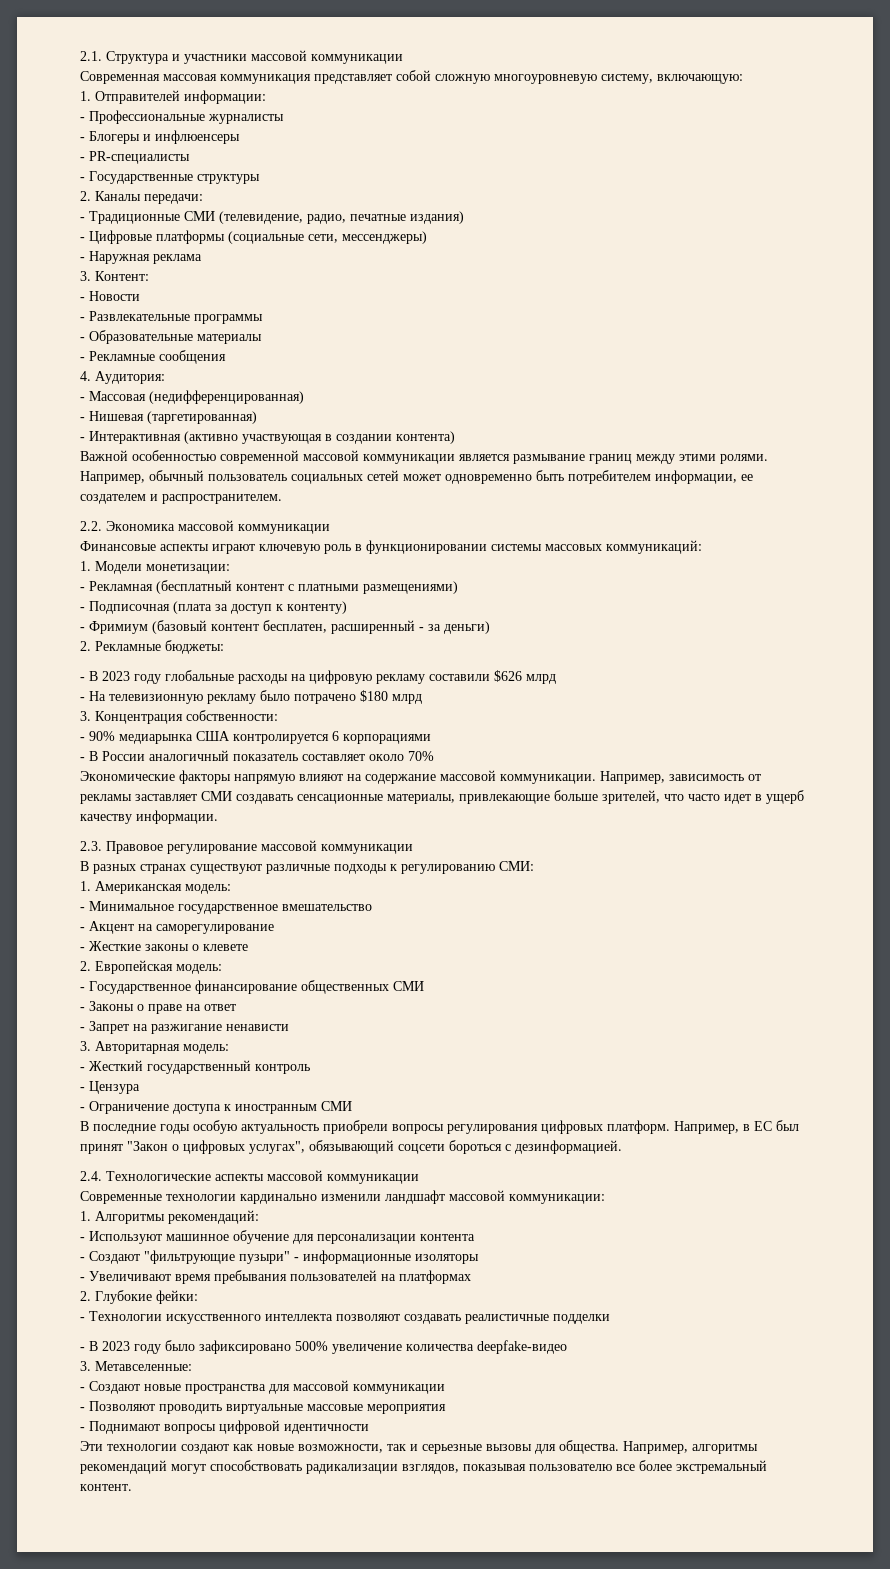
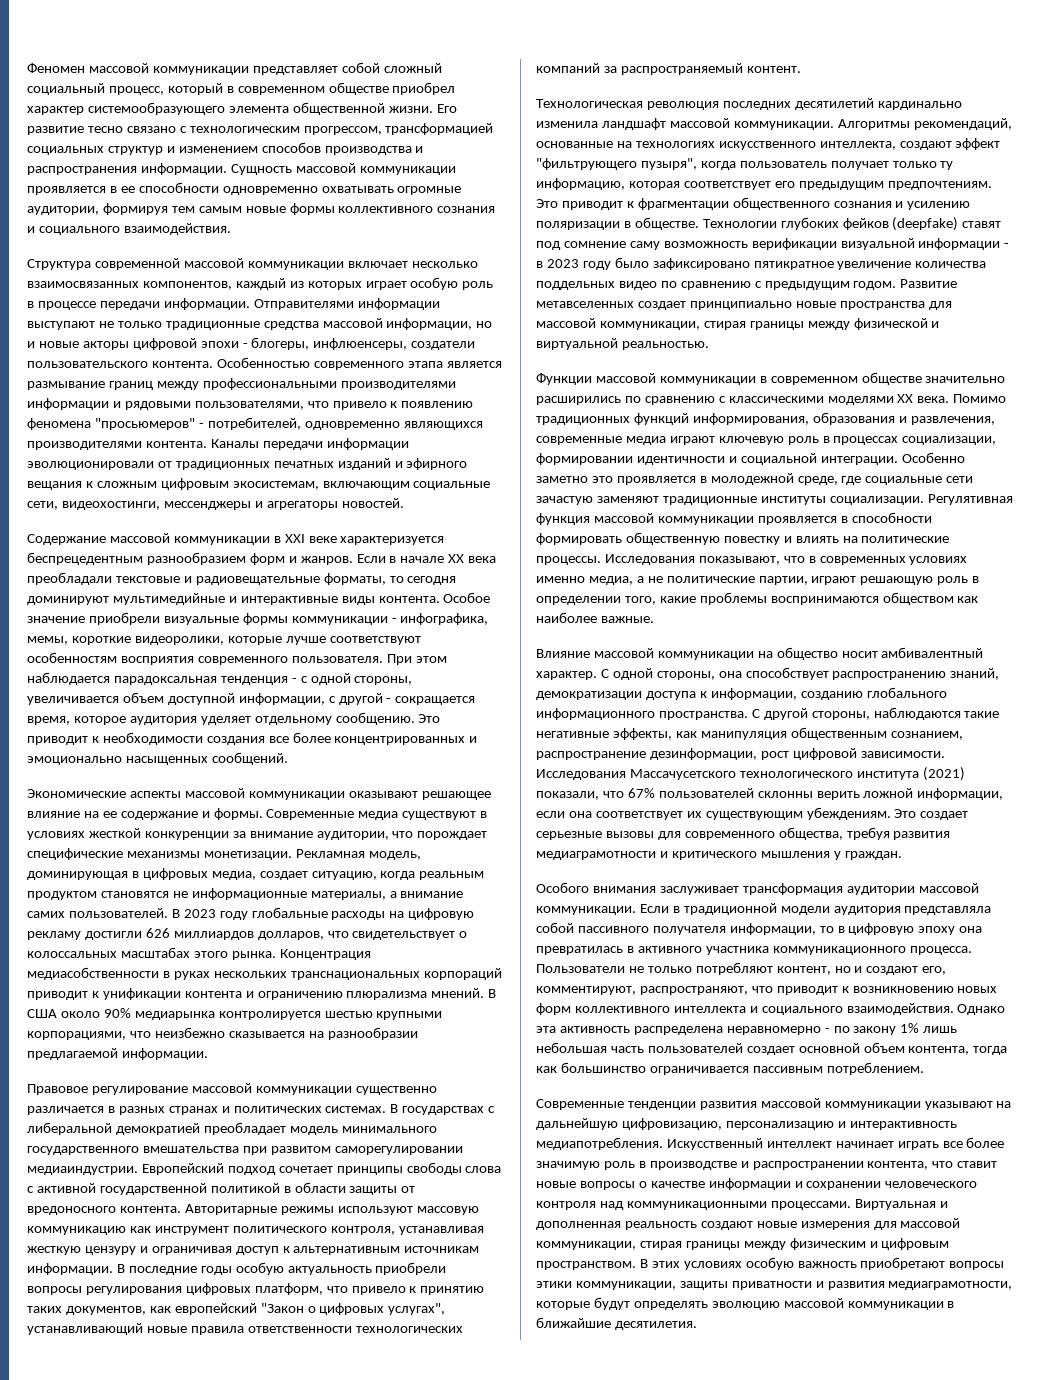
- 2.1. Структура и участники массовой коммуникации
- Современная массовая коммуникация представляет собой сложную многоуровневую систему, включающую:
- 1. Отправителей информации:
- - Профессиональные журналисты
- - Блогеры и инфлюенсеры
- - PR-специалисты
- - Государственные структуры
- 2. Каналы передачи:
- - Традиционные СМИ (телевидение, радио, печатные издания)
- - Цифровые платформы (социальные сети, мессенджеры)
- - Наружная реклама
- 3. Контент:
- - Новости
- - Развлекательные программы
- - Образовательные материалы
- - Рекламные сообщения
- 4. Аудитория:
- - Массовая (недифференцированная)
- - Нишевая (таргетированная)
- - Интерактивная (активно участвующая в создании контента)
- Важной особенностью современной массовой коммуникации является размывание границ между этими ролями. Например, обычный пользователь социальных сетей может одновременно быть потребителем информации, ее создателем и распространителем.
- 2.2. Экономика массовой коммуникации
- Финансовые аспекты играют ключевую роль в функционировании системы массовых коммуникаций:
- 1. Модели монетизации:
- - Рекламная (бесплатный контент с платными размещениями)
- - Подписочная (плата за доступ к контенту)
- - Фримиум (базовый контент бесплатен, расширенный - за деньги)
- 2. Рекламные бюджеты:
- - В 2023 году глобальные расходы на цифровую рекламу составили $626 млрд
- - На телевизионную рекламу было потрачено $180 млрд
- 3. Концентрация собственности:
- - 90% медиарынка США контролируется 6 корпорациями
- - В России аналогичный показатель составляет около 70%
- Экономические факторы напрямую влияют на содержание массовой коммуникации. Например, зависимость от рекламы заставляет СМИ создавать сенсационные материалы, привлекающие больше зрителей, что часто идет в ущерб качеству информации.
+ Феномен массовой коммуникации представляет собой сложный социальный процесс, который в современном обществе приобрел характер системообразующего элемента общественной жизни. Его развитие тесно связано с технологическим прогрессом, трансформацией социальных структур и изменением способов производства и распространения информации. Сущность массовой коммуникации проявляется в ее способности одновременно охватывать огромные аудитории, формируя тем самым новые формы коллективного сознания и социального взаимодействия.
+ Структура современной массовой коммуникации включает несколько взаимосвязанных компонентов, каждый из которых играет особую роль в процессе передачи информации. Отправителями информации выступают не только традиционные средства массовой информации, но и новые акторы цифровой эпохи - блогеры, инфлюенсеры, создатели пользовательского контента. Особенностью современного этапа является размывание границ между профессиональными производителями информации и рядовыми пользователями, что привело к появлению феномена "просьюмеров" - потребителей, одновременно являющихся производителями контента. Каналы передачи информации эволюционировали от традиционных печатных изданий и эфирного вещания к сложным цифровым экосистемам, включающим социальные сети, видеохостинги, мессенджеры и агрегаторы новостей.
+ Содержание массовой коммуникации в XXI веке характеризуется беспрецедентным разнообразием форм и жанров. Если в начале XX века преобладали текстовые и радиовещательные форматы, то сегодня доминируют мультимедийные и интерактивные виды контента. Особое значение приобрели визуальные формы коммуникации - инфографика, мемы, короткие видеоролики, которые лучше соответствуют особенностям восприятия современного пользователя. При этом наблюдается парадоксальная тенденция - с одной стороны, увеличивается объем доступной информации, с другой - сокращается время, которое аудитория уделяет отдельному сообщению. Это приводит к необходимости создания все более концентрированных и эмоционально насыщенных сообщений.
+ Экономические аспекты массовой коммуникации оказывают решающее влияние на ее содержание и формы. Современные медиа существуют в условиях жесткой конкуренции за внимание аудитории, что порождает специфические механизмы монетизации. Рекламная модель, доминирующая в цифровых медиа, создает ситуацию, когда реальным продуктом становятся не информационные материалы, а внимание самих пользователей. В 2023 году глобальные расходы на цифровую рекламу достигли 626 миллиардов долларов, что свидетельствует о колоссальных масштабах этого рынка. Концентрация медиасобственности в руках нескольких транснациональных корпораций приводит к унификации контента и ограничению плюрализма мнений. В США около 90% медиарынка контролируется шестью крупными корпорациями, что неизбежно сказывается на разнообразии предлагаемой информации.
- 2.3. Правовое регулирование массовой коммуникации
- В разных странах существуют различные подходы к регулированию СМИ:
- 1. Американская модель:
- - Минимальное государственное вмешательство
- - Акцент на саморегулирование
- - Жесткие законы о клевете
- 2. Европейская модель:
- - Государственное финансирование общественных СМИ
- - Законы о праве на ответ
- - Запрет на разжигание ненависти
- 3. Авторитарная модель:
- - Жесткий государственный контроль
- - Цензура
- - Ограничение доступа к иностранным СМИ
- В последние годы особую актуальность приобрели вопросы регулирования цифровых платформ. Например, в ЕС был принят "Закон о цифровых услугах", обязывающий соцсети бороться с дезинформацией.
- 2.4. Технологические аспекты массовой коммуникации
- Современные технологии кардинально изменили ландшафт массовой коммуникации:
- 1. Алгоритмы рекомендаций:
- - Используют машинное обучение для персонализации контента
- - Создают "фильтрующие пузыри" - информационные изоляторы
- - Увеличивают время пребывания пользователей на платформах
- 2. Глубокие фейки:
- - Технологии искусственного интеллекта позволяют создавать реалистичные подделки
- - В 2023 году было зафиксировано 500% увеличение количества deepfake-видео
- 3. Метавселенные:
- - Создают новые пространства для массовой коммуникации
- - Позволяют проводить виртуальные массовые мероприятия
- - Поднимают вопросы цифровой идентичности
- Эти технологии создают как новые возможности, так и серьезные вызовы для общества. Например, алгоритмы рекомендаций могут способствовать радикализации взглядов, показывая пользователю все более экстремальный контент.
+ Правовое регулирование массовой коммуникации существенно различается в разных странах и политических системах. В государствах с либеральной демократией преобладает модель минимального государственного вмешательства при развитом саморегулировании медиаиндустрии. Европейский подход сочетает принципы свободы слова с активной государственной политикой в области защиты от вредоносного контента. Авторитарные режимы используют массовую коммуникацию как инструмент политического контроля, устанавливая жесткую цензуру и ограничивая доступ к альтернативным источникам информации. В последние годы особую актуальность приобрели вопросы регулирования цифровых платформ, что привело к принятию таких документов, как европейский "Закон о цифровых услугах", устанавливающий новые правила ответственности технологических компаний за распространяемый контент.
+ Технологическая революция последних десятилетий кардинально изменила ландшафт массовой коммуникации. Алгоритмы рекомендаций, основанные на технологиях искусственного интеллекта, создают эффект "фильтрующего пузыря", когда пользователь получает только ту информацию, которая соответствует его предыдущим предпочтениям. Это приводит к фрагментации общественного сознания и усилению поляризации в обществе. Технологии глубоких фейков (deepfake) ставят под сомнение саму возможность верификации визуальной информации - в 2023 году было зафиксировано пятикратное увеличение количества поддельных видео по сравнению с предыдущим годом. Развитие метавселенных создает принципиально новые пространства для массовой коммуникации, стирая границы между физической и виртуальной реальностью.
+ Функции массовой коммуникации в современном обществе значительно расширились по сравнению с классическими моделями XX века. Помимо традиционных функций информирования, образования и развлечения, современные медиа играют ключевую роль в процессах социализации, формировании идентичности и социальной интеграции. Особенно заметно это проявляется в молодежной среде, где социальные сети зачастую заменяют традиционные институты социализации. Регулятивная функция массовой коммуникации проявляется в способности формировать общественную повестку и влиять на политические процессы. Исследования показывают, что в современных условиях именно медиа, а не политические партии, играют решающую роль в определении того, какие проблемы воспринимаются обществом как наиболее важные.
+ Влияние массовой коммуникации на общество носит амбивалентный характер. С одной стороны, она способствует распространению знаний, демократизации доступа к информации, созданию глобального информационного пространства. С другой стороны, наблюдаются такие негативные эффекты, как манипуляция общественным сознанием, распространение дезинформации, рост цифровой зависимости. Исследования Массачусетского технологического института (2021) показали, что 67% пользователей склонны верить ложной информации, если она соответствует их существующим убеждениям. Это создает серьезные вызовы для современного общества, требуя развития медиаграмотности и критического мышления у граждан.
+ Особого внимания заслуживает трансформация аудитории массовой коммуникации. Если в традиционной модели аудитория представляла собой пассивного получателя информации, то в цифровую эпоху она превратилась в активного участника коммуникационного процесса. Пользователи не только потребляют контент, но и создают его, комментируют, распространяют, что приводит к возникновению новых форм коллективного интеллекта и социального взаимодействия. Однако эта активность распределена неравномерно - по закону 1% лишь небольшая часть пользователей создает основной объем контента, тогда как большинство ограничивается пассивным потреблением.
+ Современные тенденции развития массовой коммуникации указывают на дальнейшую цифровизацию, персонализацию и интерактивность медиапотребления. Искусственный интеллект начинает играть все более значимую роль в производстве и распространении контента, что ставит новые вопросы о качестве информации и сохранении человеческого контроля над коммуникационными процессами. Виртуальная и дополненная реальность создают новые измерения для массовой коммуникации, стирая границы между физическим и цифровым пространством. В этих условиях особую важность приобретают вопросы этики коммуникации, защиты приватности и развития медиаграмотности, которые будут определять эволюцию массовой коммуникации в ближайшие десятилетия.

